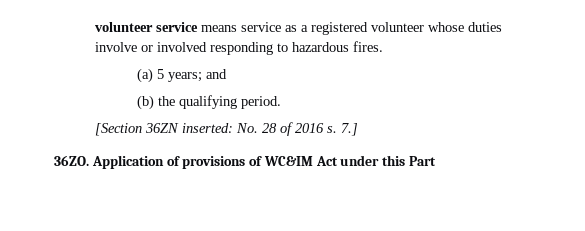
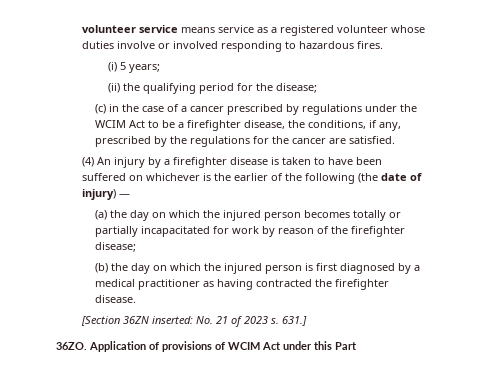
- (a) 5 years; and
- (b) the qualifying period.
+ (i) 5 years;
+ (ii) the qualifying period for the disease;
+ (c) in the case of a cancer prescribed by regulations under the WCIM Act to be a firefighter disease, the conditions, if any, prescribed by the regulations for the cancer are satisfied.
+ (4) An injury by a firefighter disease is taken to have been suffered on whichever is the earlier of the following (the date of injury) —
+ (a) the day on which the injured person becomes totally or partially incapacitated for work by reason of the firefighter disease;
+ (b) the day on which the injured person is first diagnosed by a medical practitioner as having contracted the firefighter disease.
- [Section 36ZN inserted: No. 28 of 2016 s. 7.]
+ [Section 36ZN inserted: No. 21 of 2023 s. 631.]
- Application of provisions of WC&IM Act under this Part
+ Application of provisions of WCIM Act under this Part

